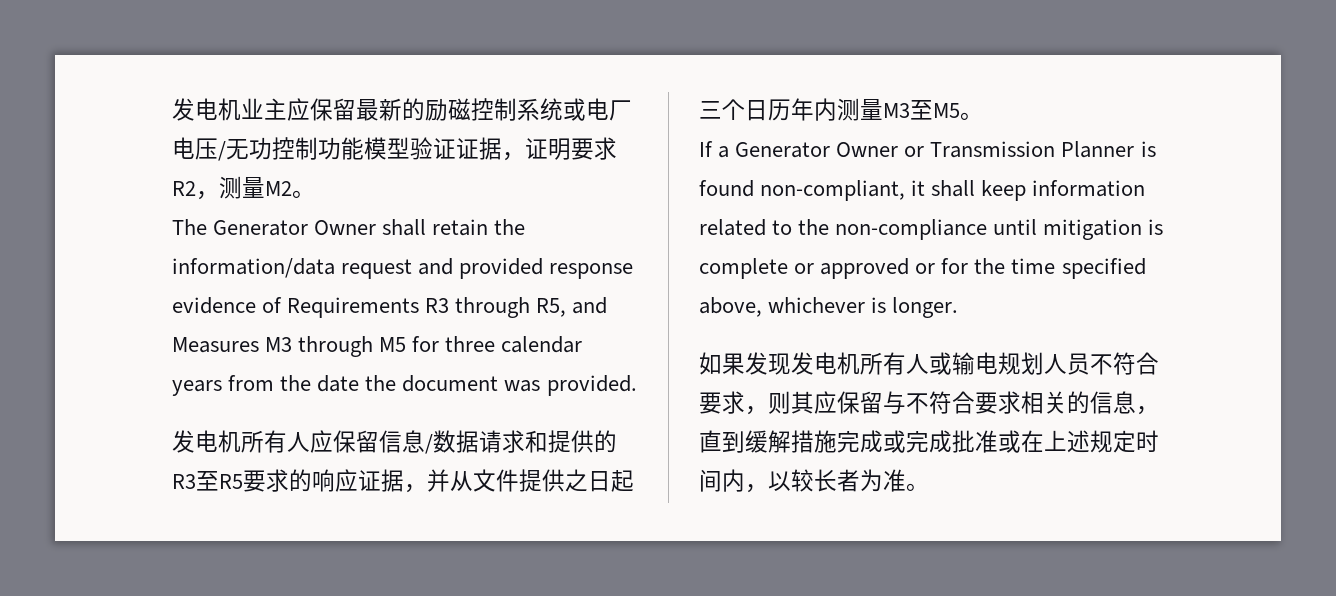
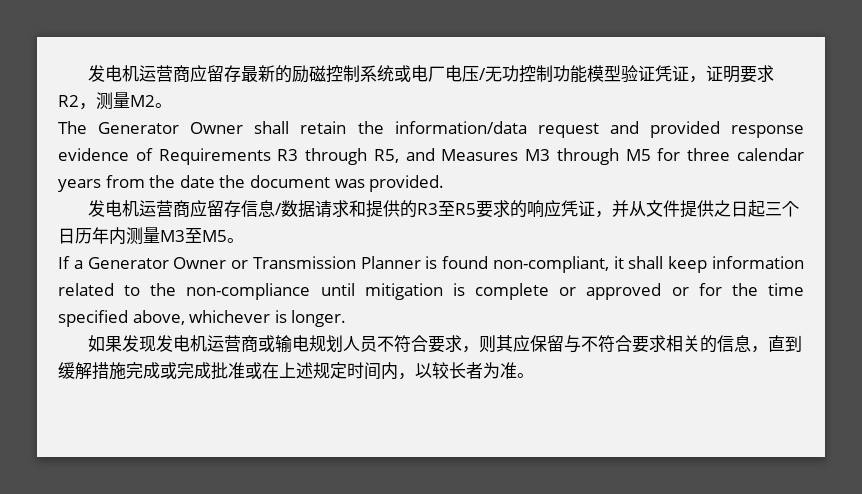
- 发电机业主应保留最新的励磁控制系统或电厂电压/无功控制功能模型验证证据，证明要求R2，测量M2。
+ 发电机运营商应留存最新的励磁控制系统或电厂电压/无功控制功能模型验证凭证，证明要求R2，测量M2。
- 发电机所有人应保留信息/数据请求和提供的R3至R5要求的响应证据，并从文件提供之日起三个日历年内测量M3至M5。
+ 发电机运营商应留存信息/数据请求和提供的R3至R5要求的响应凭证，并从文件提供之日起三个日历年内测量M3至M5。
- 如果发现发电机所有人或输电规划人员不符合要求，则其应保留与不符合要求相关的信息，直到缓解措施完成或完成批准或在上述规定时间内，以较长者为准。
+ 如果发现发电机运营商或输电规划人员不符合要求，则其应保留与不符合要求相关的信息，直到缓解措施完成或完成批准或在上述规定时间内，以较长者为准。

